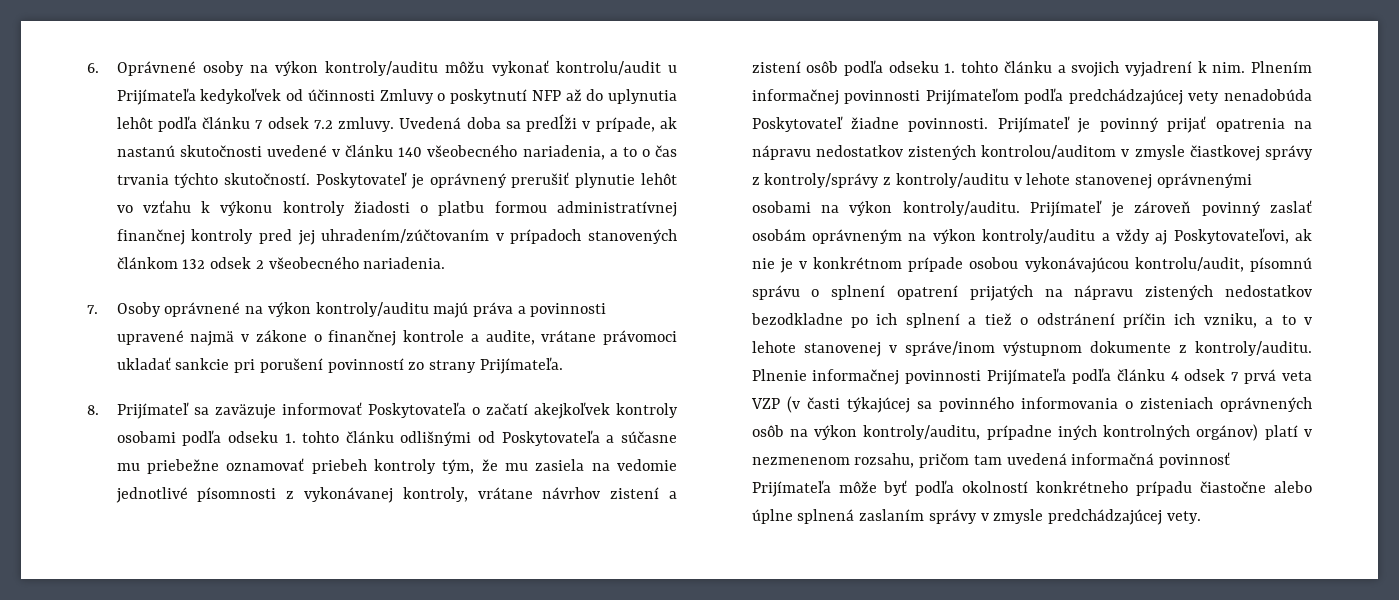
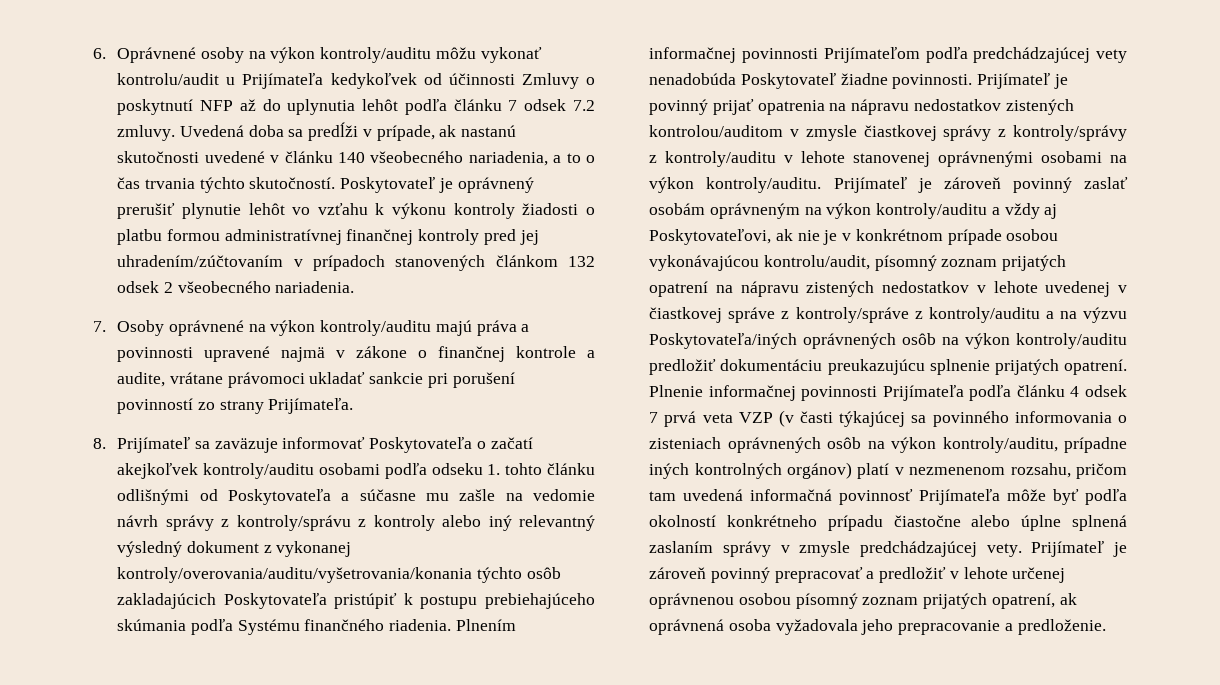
- 8. Prijímateľ sa zaväzuje informovať Poskytovateľa o začatí akejkoľvek kontroly osobami podľa odseku 1. tohto článku odlišnými od Poskytovateľa a súčasne mu priebežne oznamovať priebeh kontroly tým, že mu zasiela na vedomie jednotlivé písomnosti z vykonávanej kontroly, vrátane návrhov zistení a zistení osôb podľa odseku 1. tohto článku a svojich vyjadrení k nim.
+ 8. Prijímateľ sa zaväzuje informovať Poskytovateľa o začatí akejkoľvek kontroly/auditu osobami podľa odseku 1. tohto článku odlišnými od Poskytovateľa a súčasne mu zašle na vedomie návrh správy z kontroly/správu z kontroly alebo iný relevantný výsledný dokument z vykonanej kontroly/overovania/auditu/vyšetrovania/konania týchto osôb zakladajúcich Poskytovateľa pristúpiť k postupu prebiehajúceho skúmania podľa Systému finančného riadenia.
- Prijímateľ je zároveň povinný zaslať osobám oprávneným na výkon kontroly/auditu a vždy aj Poskytovateľovi, ak nie je v konkrétnom prípade osobou vykonávajúcou kontrolu/audit, písomnú správu o splnení opatrení prijatých na nápravu zistených nedostatkov bezodkladne po ich splnení a tiež o odstránení príčin ich vzniku, a to v lehote stanovenej v správe/inom výstupnom dokumente z kontroly/auditu.
+ Prijímateľ je zároveň povinný zaslať osobám oprávneným na výkon kontroly/auditu a vždy aj Poskytovateľovi, ak nie je v konkrétnom prípade osobou vykonávajúcou kontrolu/audit, písomný zoznam prijatých opatrení na nápravu zistených nedostatkov v lehote uvedenej v čiastkovej správe z kontroly/správe z kontroly/auditu a na výzvu Poskytovateľa/iných oprávnených osôb na výkon kontroly/auditu predložiť dokumentáciu preukazujúcu splnenie prijatých opatrení.
+ Prijímateľ je zároveň povinný prepracovať a predložiť v lehote určenej oprávnenou osobou písomný zoznam prijatých opatrení, ak oprávnená osoba vyžadovala jeho prepracovanie a predloženie.

